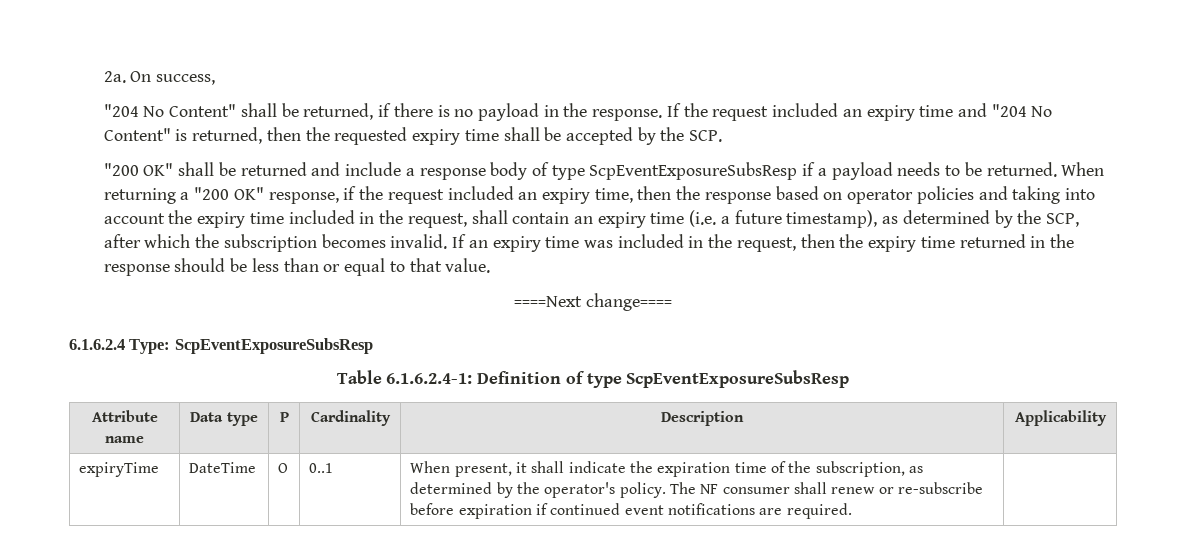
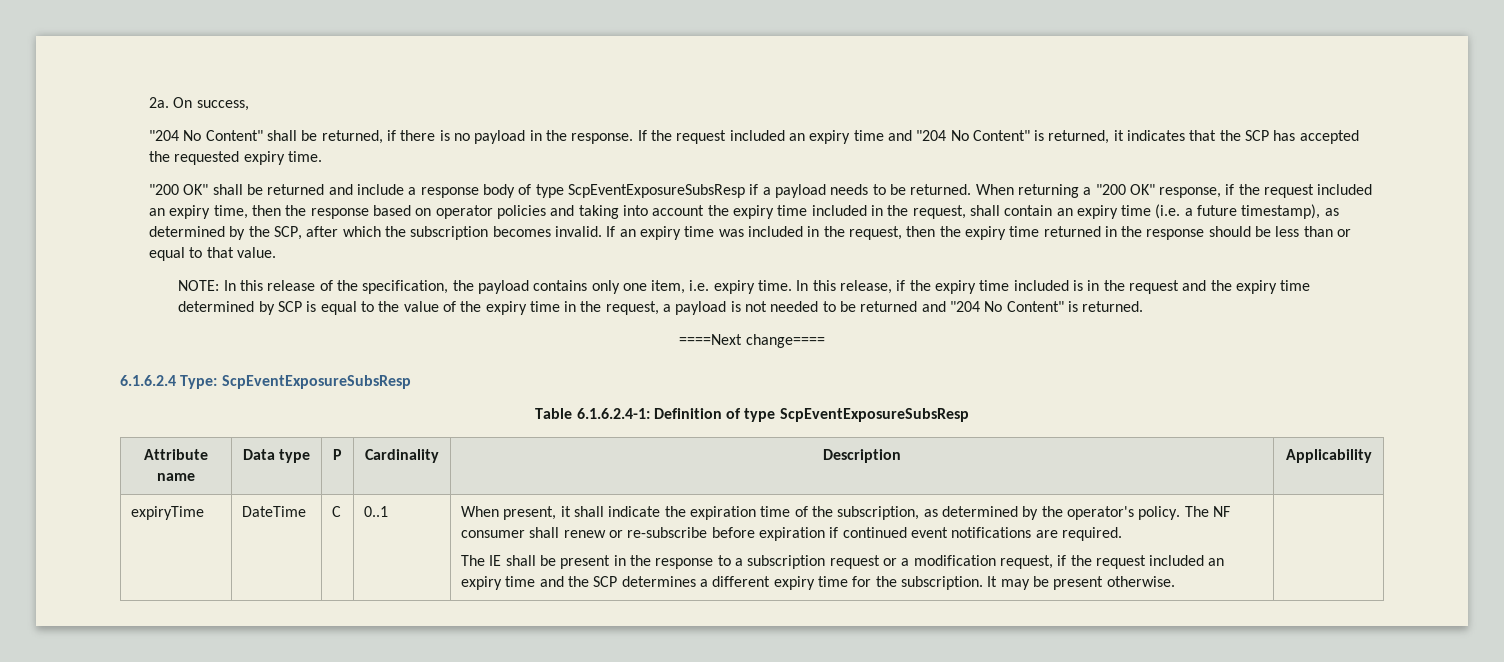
- If the request included an expiry time and "204 No Content" is returned, then the requested expiry time shall be accepted by the SCP.
+ If the request included an expiry time and "204 No Content" is returned, it indicates that the SCP has accepted the requested expiry time.
+ NOTE: In this release of the specification, the payload contains only one item, i.e. expiry time. In this release, if the expiry time included is in the request and the expiry time determined by SCP is equal to the value of the expiry time in the request, a payload is not needed to be returned and "204 No Content" is returned.
- O
+ C
+ The IE shall be present in the response to a subscription request or a modification request, if the request included an expiry time and the SCP determines a different expiry time for the subscription. It may be present otherwise.

